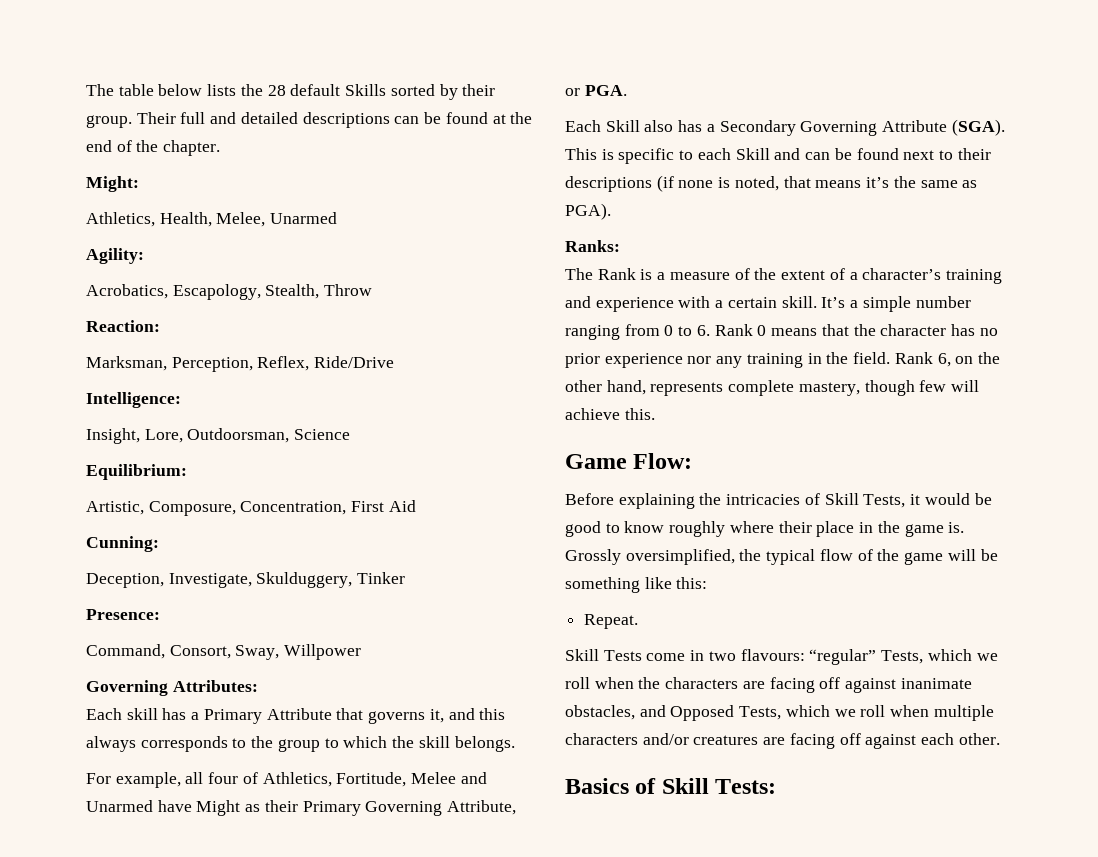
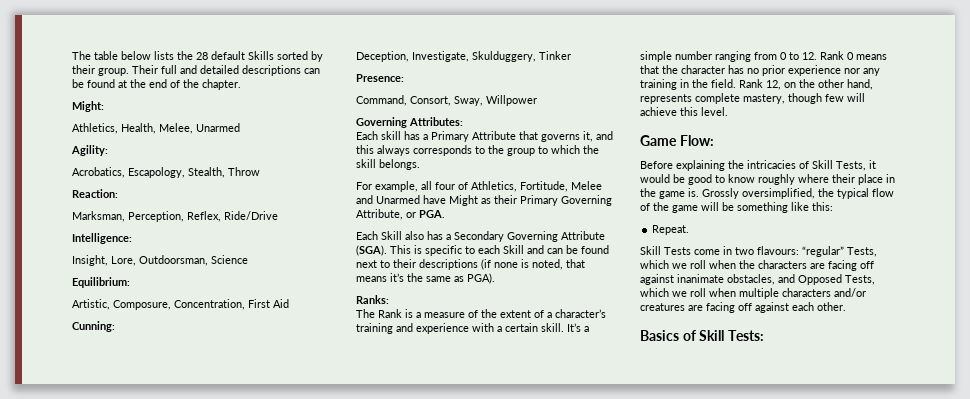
- It’s a simple number ranging from 0 to 6. Rank 0 means that the character has no prior experience nor any training in the field.
+ It’s a simple number ranging from 0 to 12. Rank 0 means that the character has no prior experience nor any training in the field.
- Rank 6, on the other hand, represents complete mastery, though few will achieve this.
+ Rank 12, on the other hand, represents complete mastery, though few will achieve this level.

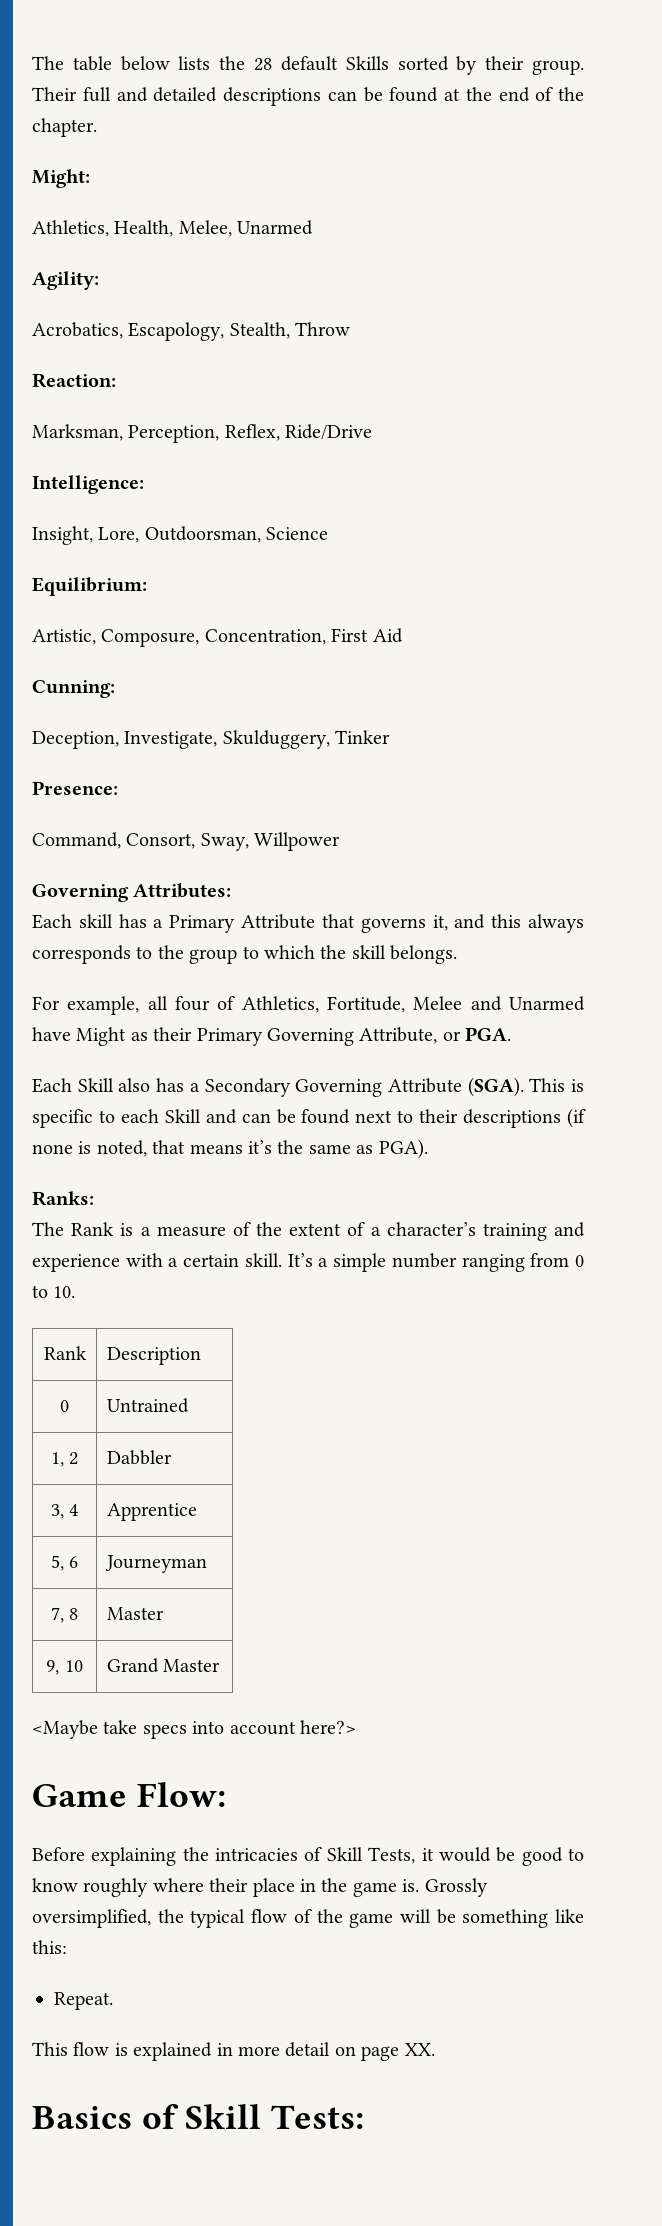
- It’s a simple number ranging from 0 to 12. Rank 0 means that the character has no prior experience nor any training in the field. Rank 12, on the other hand, represents complete mastery, though few will achieve this level.
+ It’s a simple number ranging from 0 to 10.
+ Rank | Description
+ 0 | Untrained
+ 1, 2 | Dabbler
+ 3, 4 | Apprentice
+ 5, 6 | Journeyman
+ 7, 8 | Master
+ 9, 10 | Grand Master
+ <Maybe take specs into account here?>
- Skill Tests come in two flavours: “regular” Tests, which we roll when the characters are facing off against inanimate obstacles, and Opposed Tests, which we roll when multiple characters and/or creatures are facing off against each other.
+ This flow is explained in more detail on page XX.

